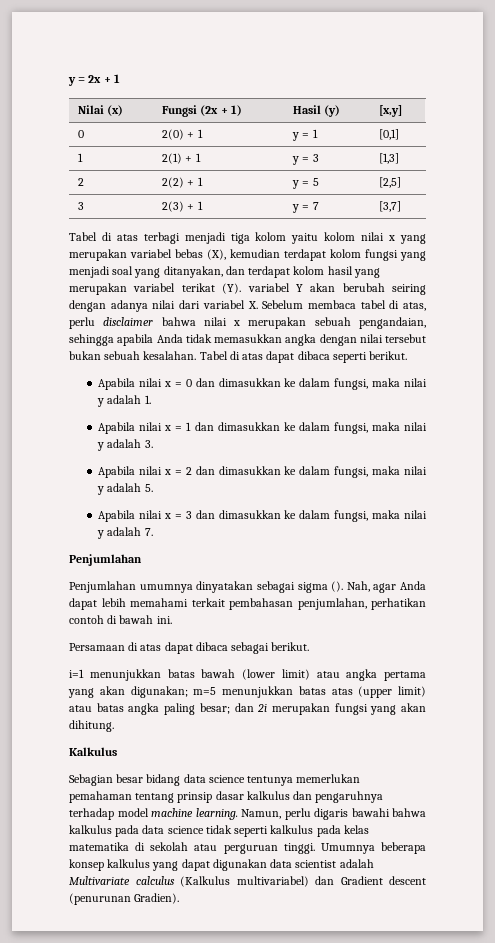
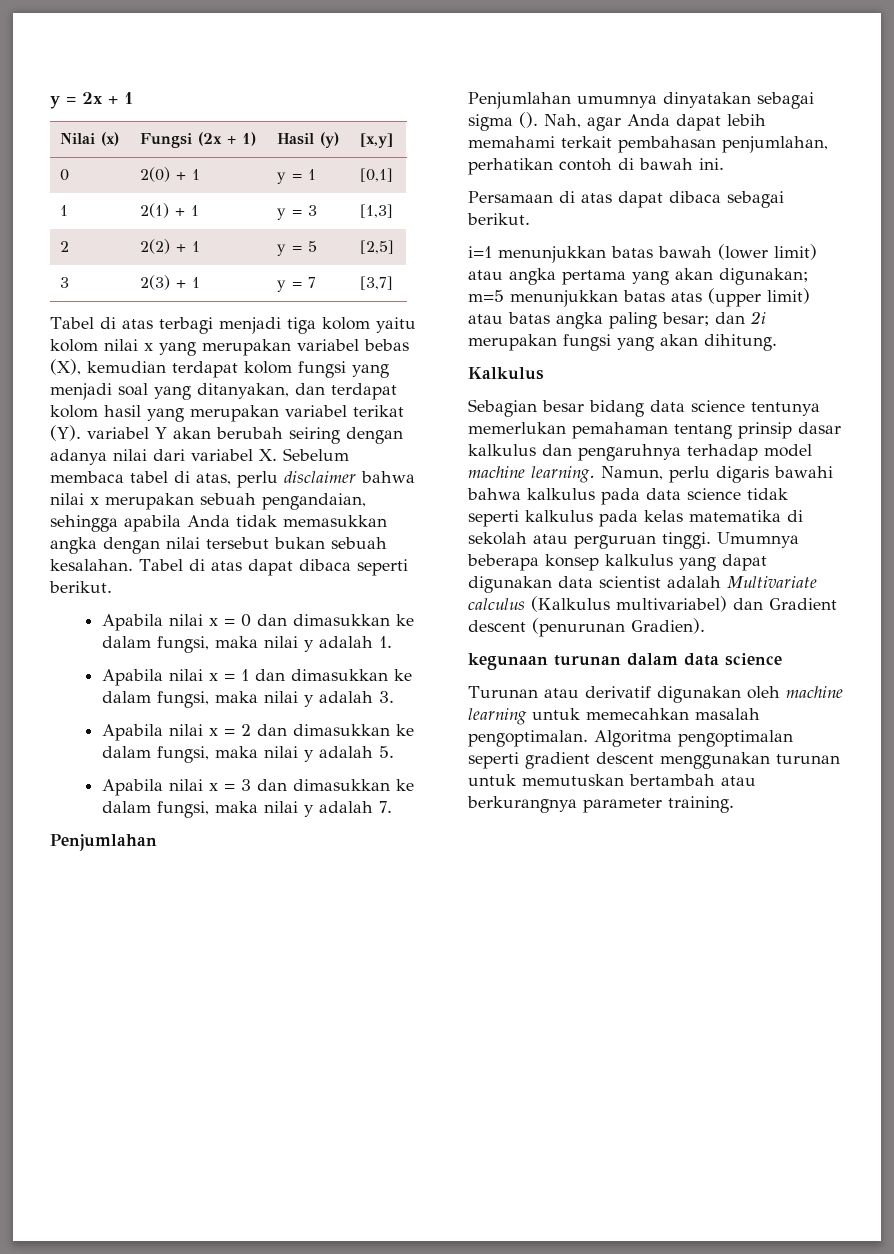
+ kegunaan turunan dalam data science
+ Turunan atau derivatif digunakan oleh machine learning untuk memecahkan masalah pengoptimalan. Algoritma pengoptimalan seperti gradient descent menggunakan turunan untuk memutuskan bertambah atau berkurangnya parameter training.

